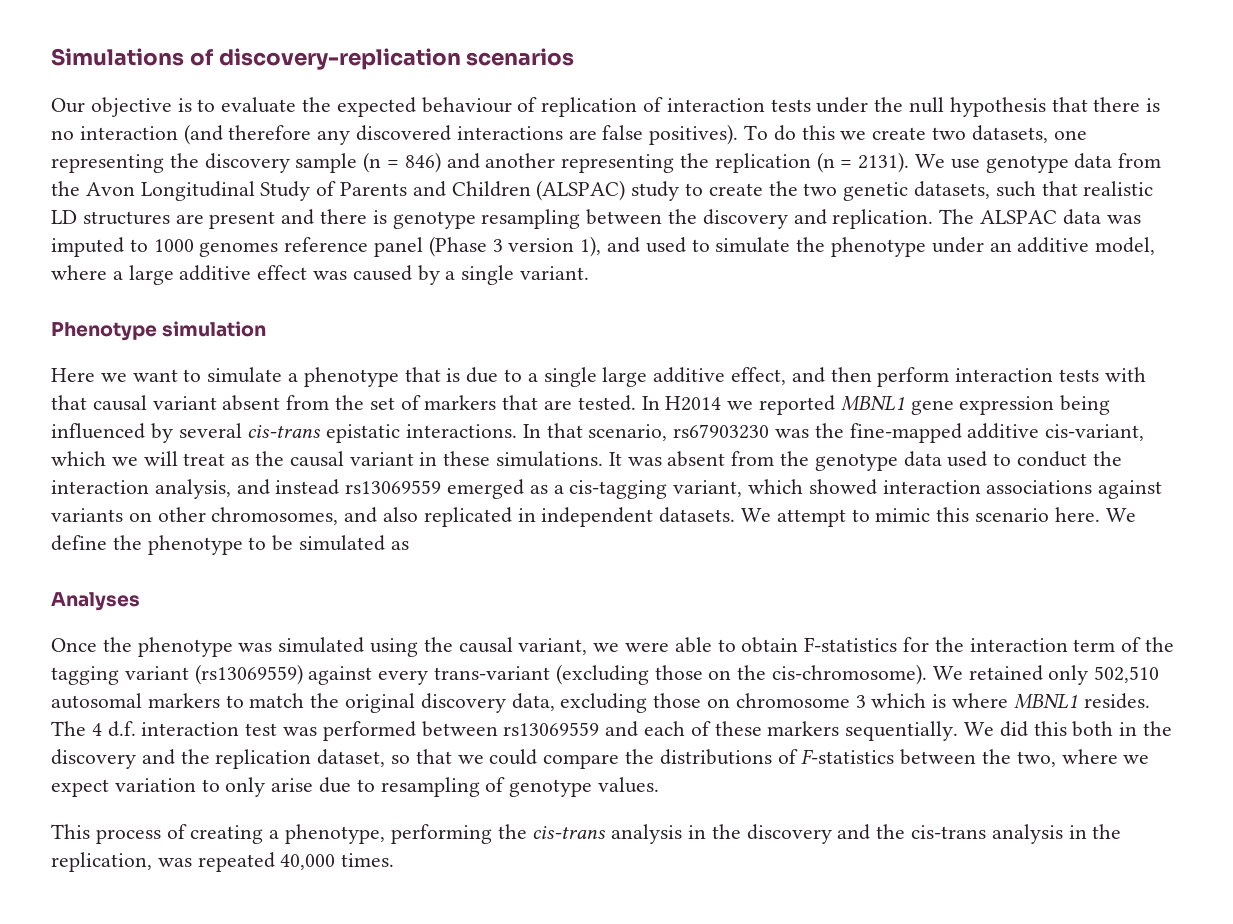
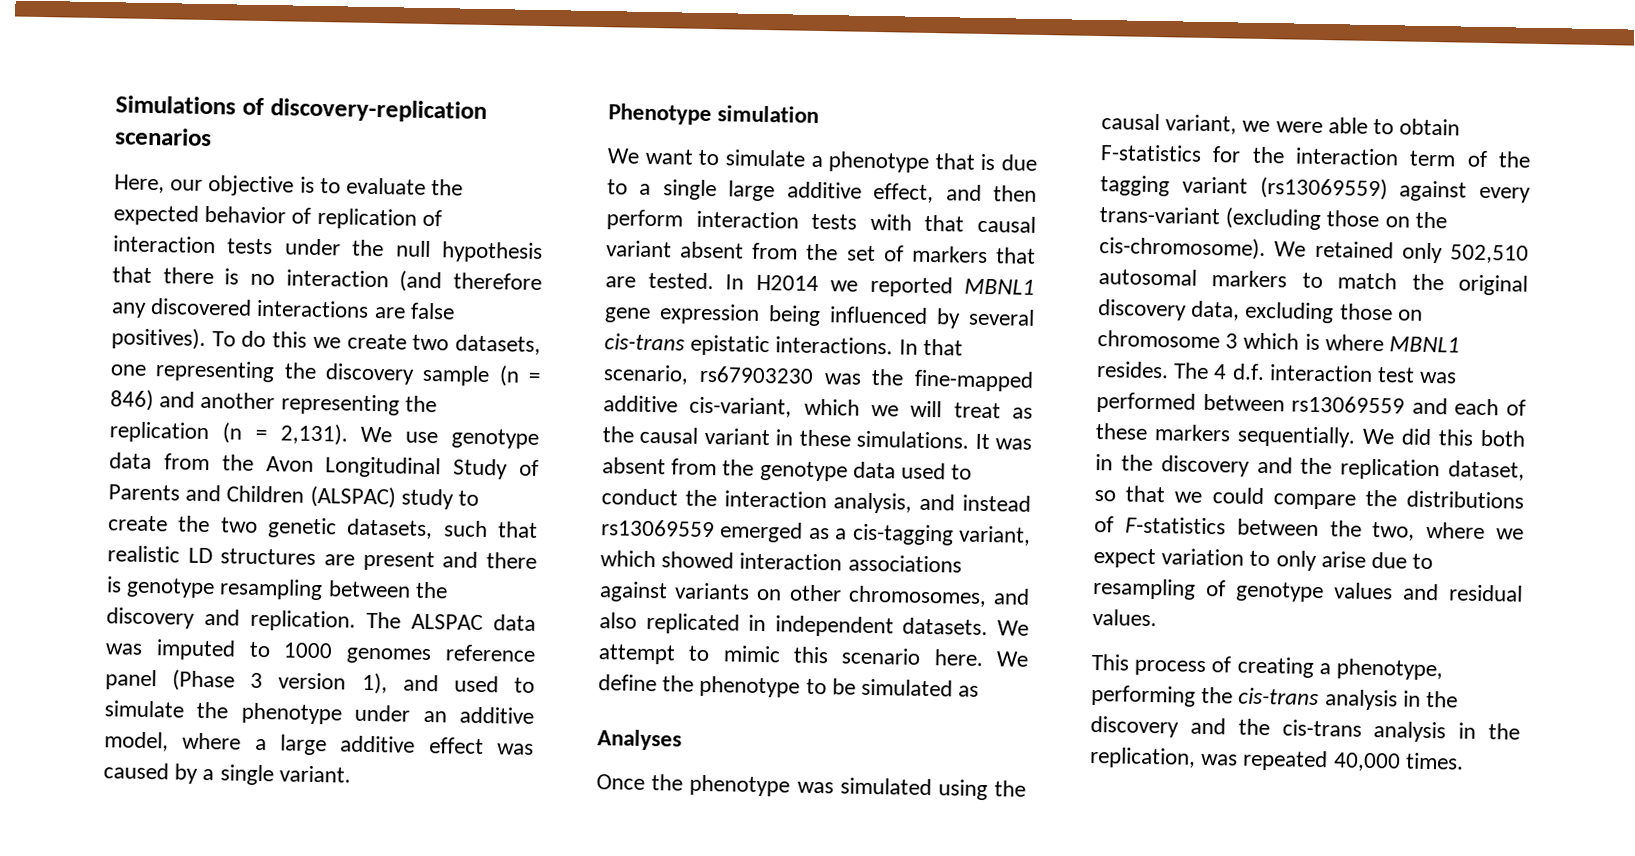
- Our objective is to evaluate the expected behaviour of replication of interaction tests under the null hypothesis that there is no interaction (and therefore any discovered interactions are false positives).
+ Here, our objective is to evaluate the expected behavior of replication of interaction tests under the null hypothesis that there is no interaction (and therefore any discovered interactions are false positives).
- To do this we create two datasets, one representing the discovery sample (n = 846) and another representing the replication (n = 2131).
+ To do this we create two datasets, one representing the discovery sample (n = 846) and another representing the replication (n = 2,131).
- Here we want to simulate a phenotype that is due to a single large additive effect, and then perform interaction tests with that causal variant absent from the set of markers that are tested.
+ We want to simulate a phenotype that is due to a single large additive effect, and then perform interaction tests with that causal variant absent from the set of markers that are tested.
- We did this both in the discovery and the replication dataset, so that we could compare the distributions of F-statistics between the two, where we expect variation to only arise due to resampling of genotype values.
+ We did this both in the discovery and the replication dataset, so that we could compare the distributions of F-statistics between the two, where we expect variation to only arise due to resampling of genotype values and residual values.

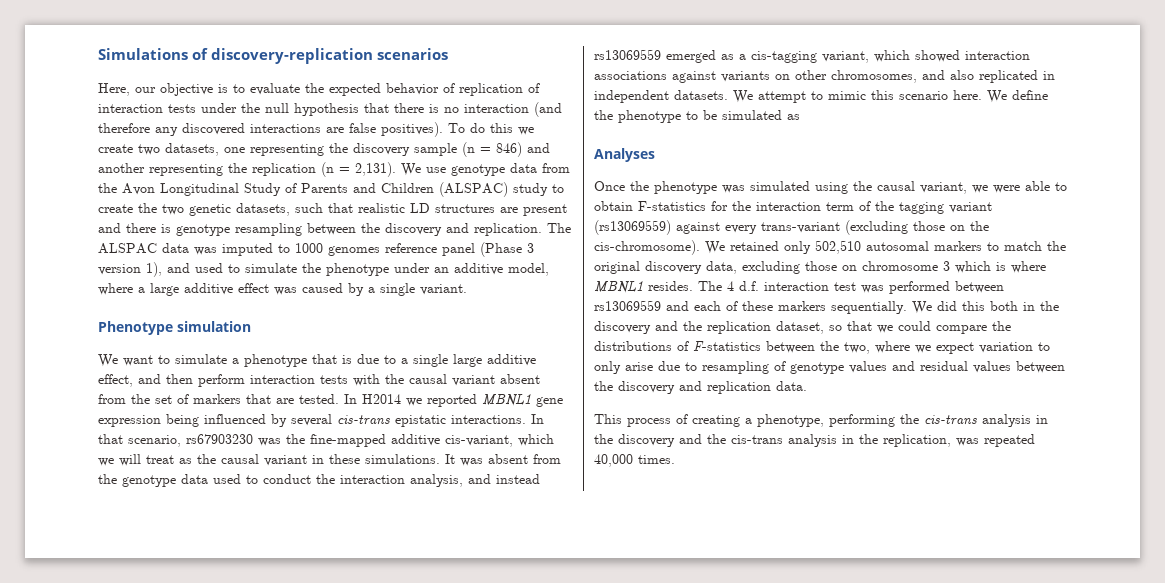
- We want to simulate a phenotype that is due to a single large additive effect, and then perform interaction tests with that causal variant absent from the set of markers that are tested.
+ We want to simulate a phenotype that is due to a single large additive effect, and then perform interaction tests with the causal variant absent from the set of markers that are tested.
- We did this both in the discovery and the replication dataset, so that we could compare the distributions of F-statistics between the two, where we expect variation to only arise due to resampling of genotype values and residual values.
+ We did this both in the discovery and the replication dataset, so that we could compare the distributions of F-statistics between the two, where we expect variation to only arise due to resampling of genotype values and residual values between the discovery and replication data.

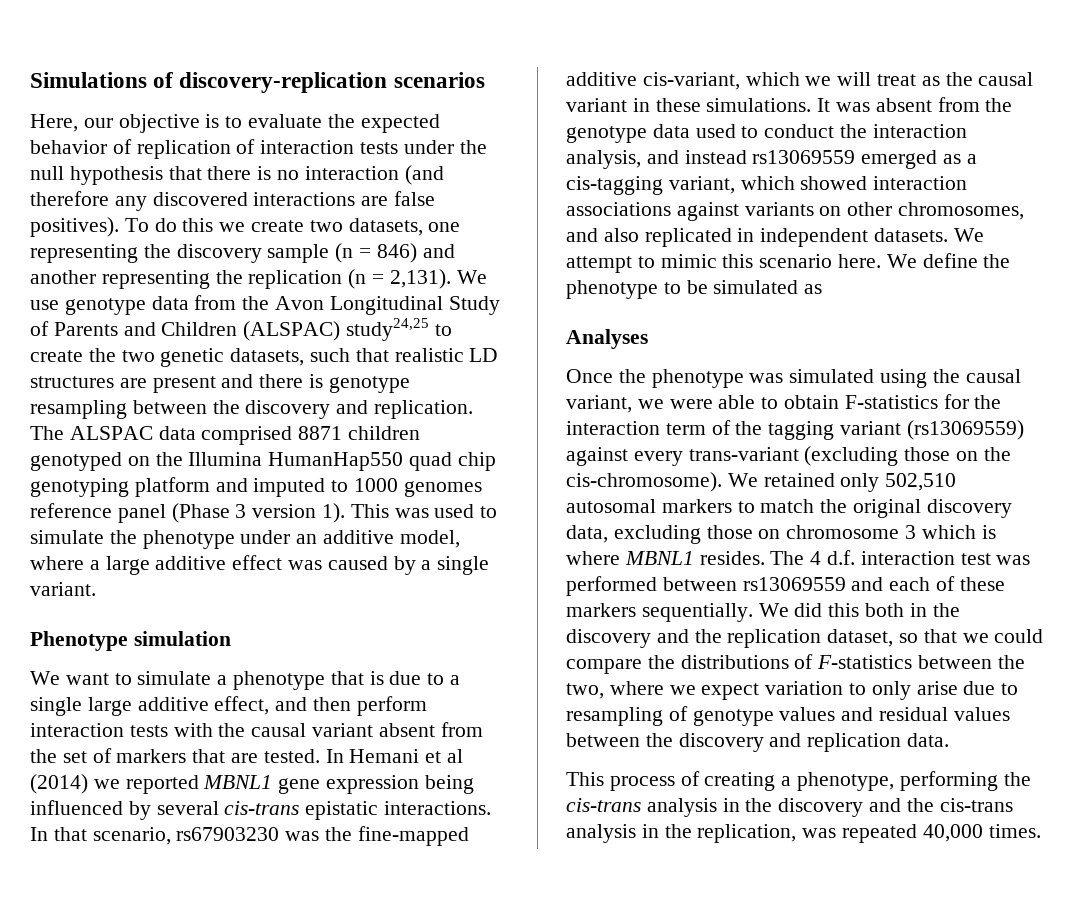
- We use genotype data from the Avon Longitudinal Study of Parents and Children (ALSPAC) study to create the two genetic datasets, such that realistic LD structures are present and there is genotype resampling between the discovery and replication.
+ We use genotype data from the Avon Longitudinal Study of Parents and Children (ALSPAC) study24,25 to create the two genetic datasets, such that realistic LD structures are present and there is genotype resampling between the discovery and replication.
- The ALSPAC data was imputed to 1000 genomes reference panel (Phase 3 version 1), and used to simulate the phenotype under an additive model, where a large additive effect was caused by a single variant.
+ The ALSPAC data comprised 8871 children genotyped on the Illumina HumanHap550 quad chip genotyping platform and imputed to 1000 genomes reference panel (Phase 3 version 1). This was used to simulate the phenotype under an additive model, where a large additive effect was caused by a single variant.
- In H2014 we reported MBNL1 gene expression being influenced by several cis-trans epistatic interactions.
+ In Hemani et al (2014) we reported MBNL1 gene expression being influenced by several cis-trans epistatic interactions.

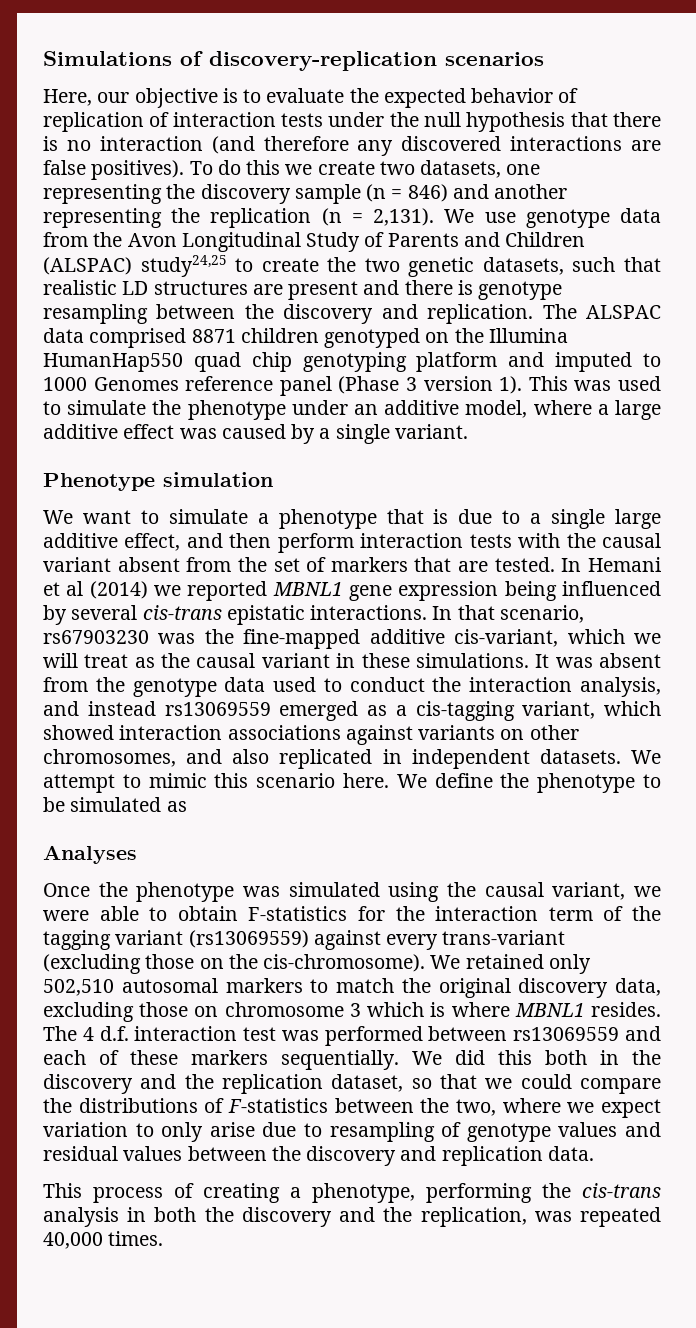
- The ALSPAC data comprised 8871 children genotyped on the Illumina HumanHap550 quad chip genotyping platform and imputed to 1000 genomes reference panel (Phase 3 version 1).
+ The ALSPAC data comprised 8871 children genotyped on the Illumina HumanHap550 quad chip genotyping platform and imputed to 1000 Genomes reference panel (Phase 3 version 1).
- This process of creating a phenotype, performing the cis-trans analysis in the discovery and the cis-trans analysis in the replication, was repeated 40,000 times.
+ This process of creating a phenotype, performing the cis-trans analysis in both the discovery and the replication, was repeated 40,000 times.

